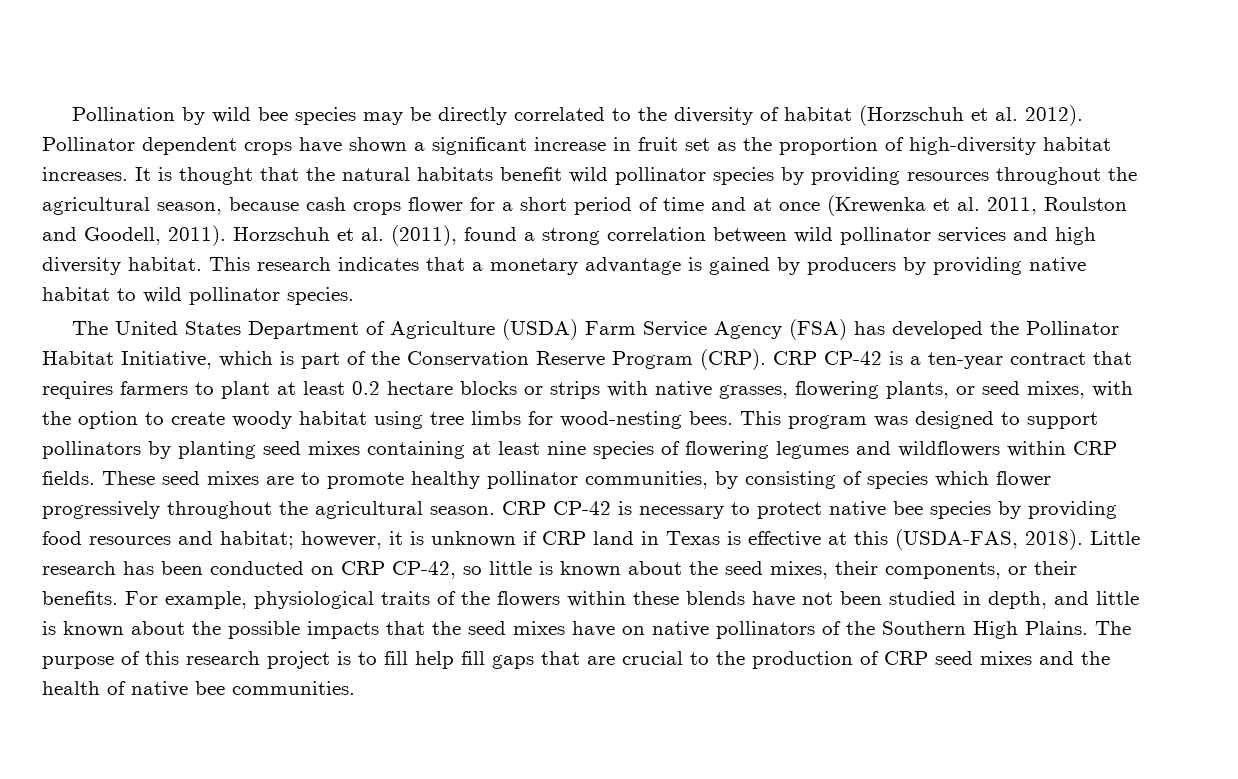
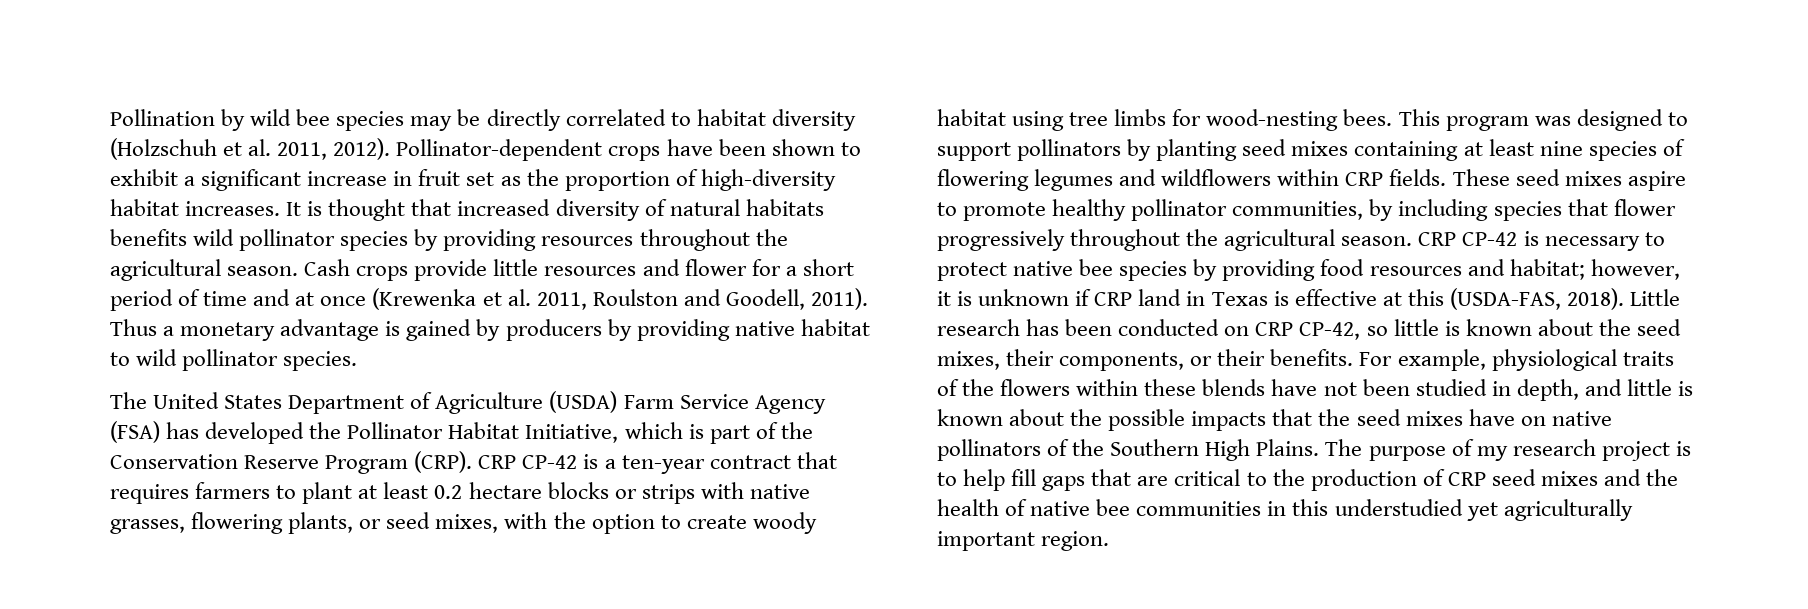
- Pollination by wild bee species may be directly correlated to the diversity of habitat (Horzschuh et al. 2012). Pollinator dependent crops have shown a significant increase in fruit set as the proportion of high-diversity habitat increases.
+ Pollination by wild bee species may be directly correlated to habitat diversity (Holzschuh et al. 2011, 2012). Pollinator-dependent crops have been shown to exhibit a significant increase in fruit set as the proportion of high-diversity habitat increases.
- It is thought that the natural habitats benefit wild pollinator species by providing resources throughout the agricultural season, because cash crops flower for a short period of time and at once (Krewenka et al. 2011, Roulston and Goodell, 2011).
+ It is thought that increased diversity of natural habitats benefits wild pollinator species by providing resources throughout the agricultural season. Cash crops provide little resources and flower for a short period of time and at once (Krewenka et al. 2011, Roulston and Goodell, 2011).
- Horzschuh et al. (2011), found a strong correlation between wild pollinator services and high diversity habitat. This research indicates that a monetary advantage is gained by producers by providing native habitat to wild pollinator species.
+ Thus a monetary advantage is gained by producers by providing native habitat to wild pollinator species.
- These seed mixes are to promote healthy pollinator communities, by consisting of species which flower progressively throughout the agricultural season.
+ These seed mixes aspire to promote healthy pollinator communities, by including species that flower progressively throughout the agricultural season.
- The purpose of this research project is to fill help fill gaps that are crucial to the production of CRP seed mixes and the health of native bee communities.
+ The purpose of my research project is to help fill gaps that are critical to the production of CRP seed mixes and the health of native bee communities in this understudied yet agriculturally important region.

